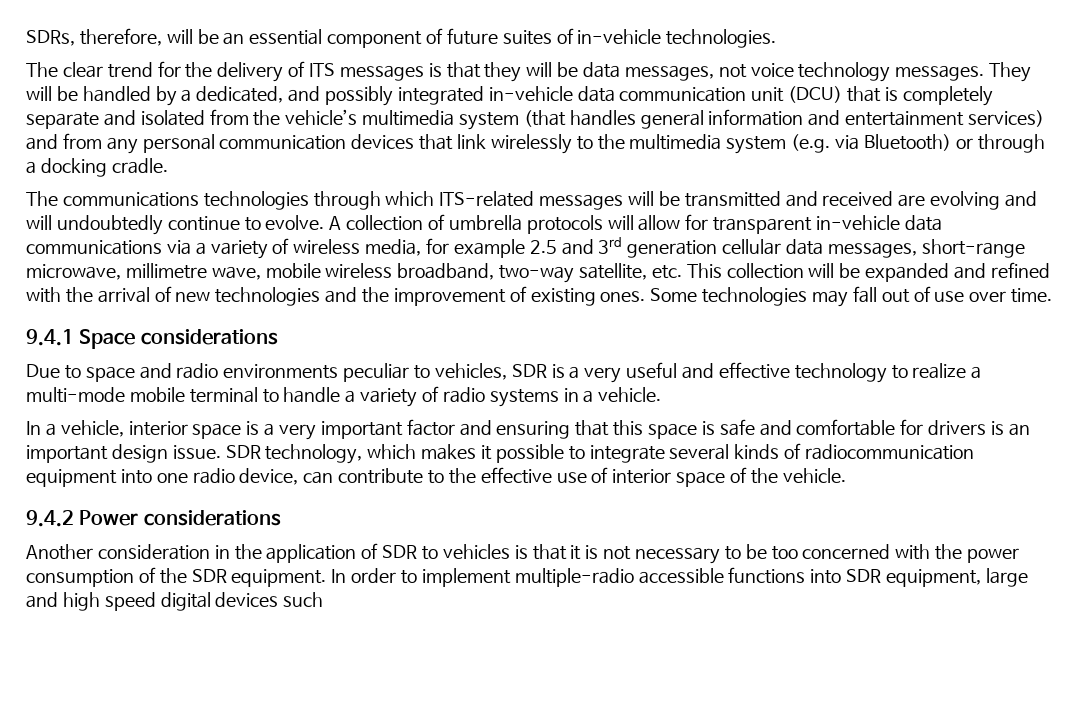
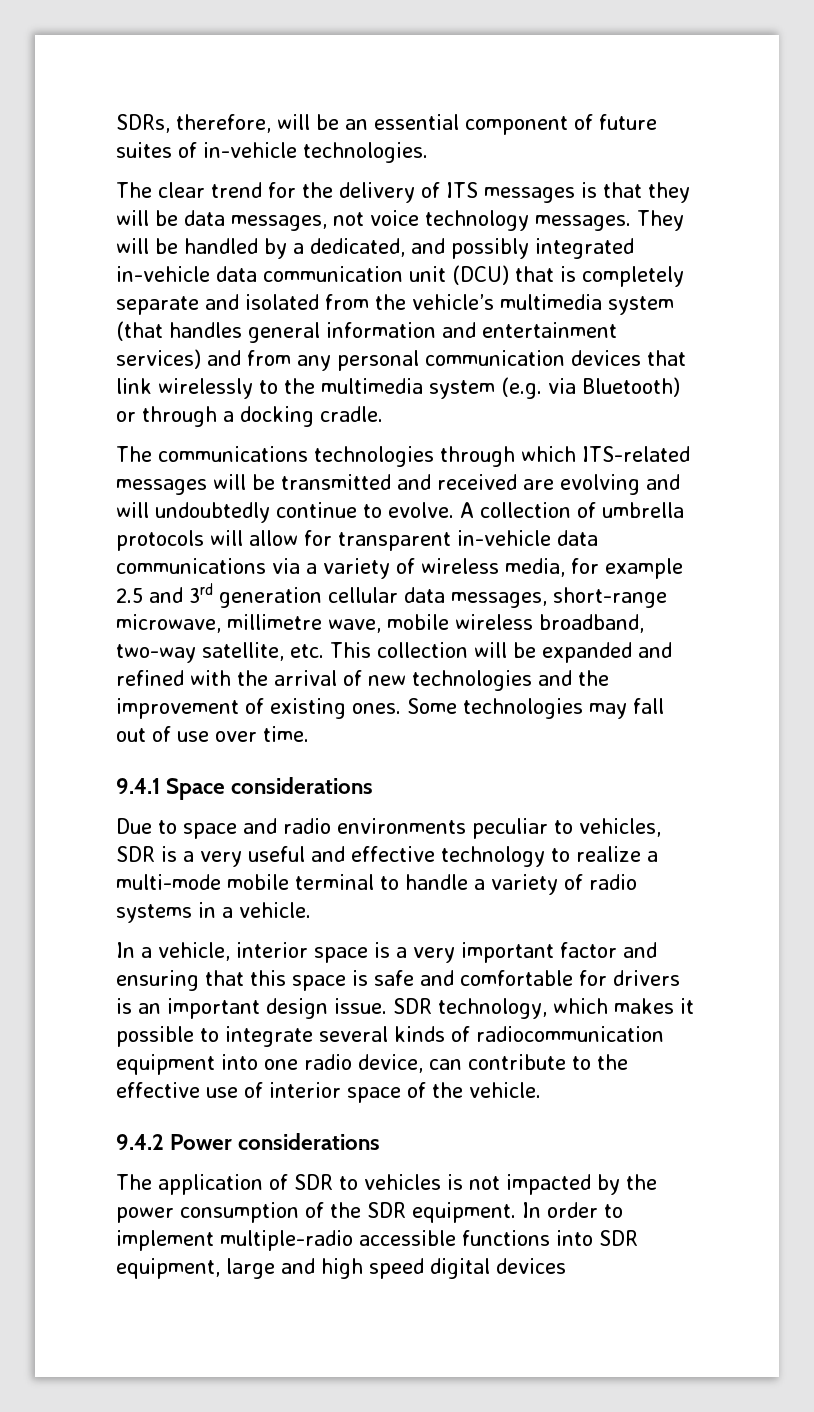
- Another consideration in the application of SDR to vehicles is that it is not necessary to be too concerned with the power consumption of the SDR equipment.
+ The application of SDR to vehicles is not impacted by the power consumption of the SDR equipment.
- In order to implement multiple-radio accessible functions into SDR equipment, large and high speed digital devices such
+ In order to implement multiple-radio accessible functions into SDR equipment, large and high speed digital devices

